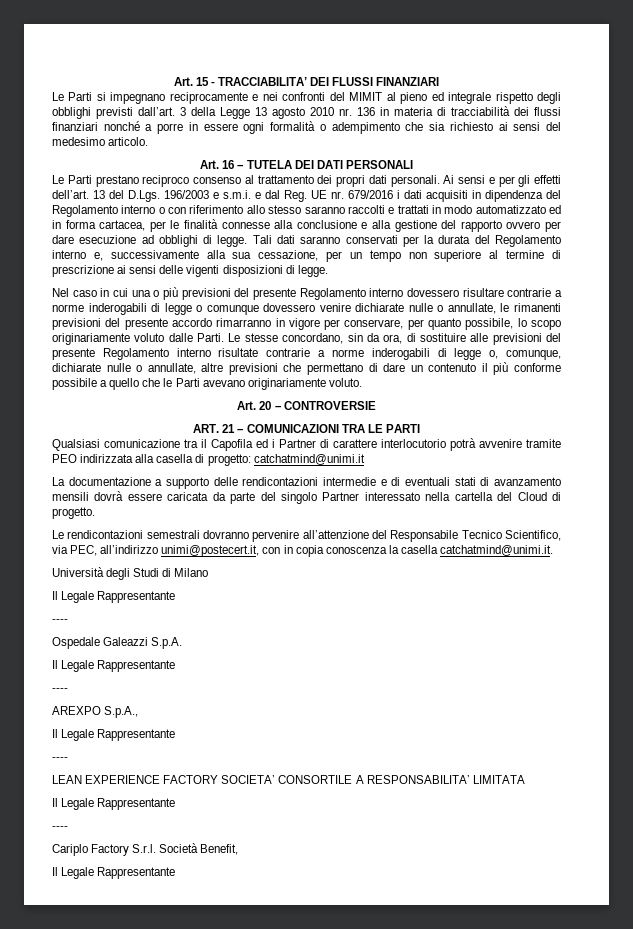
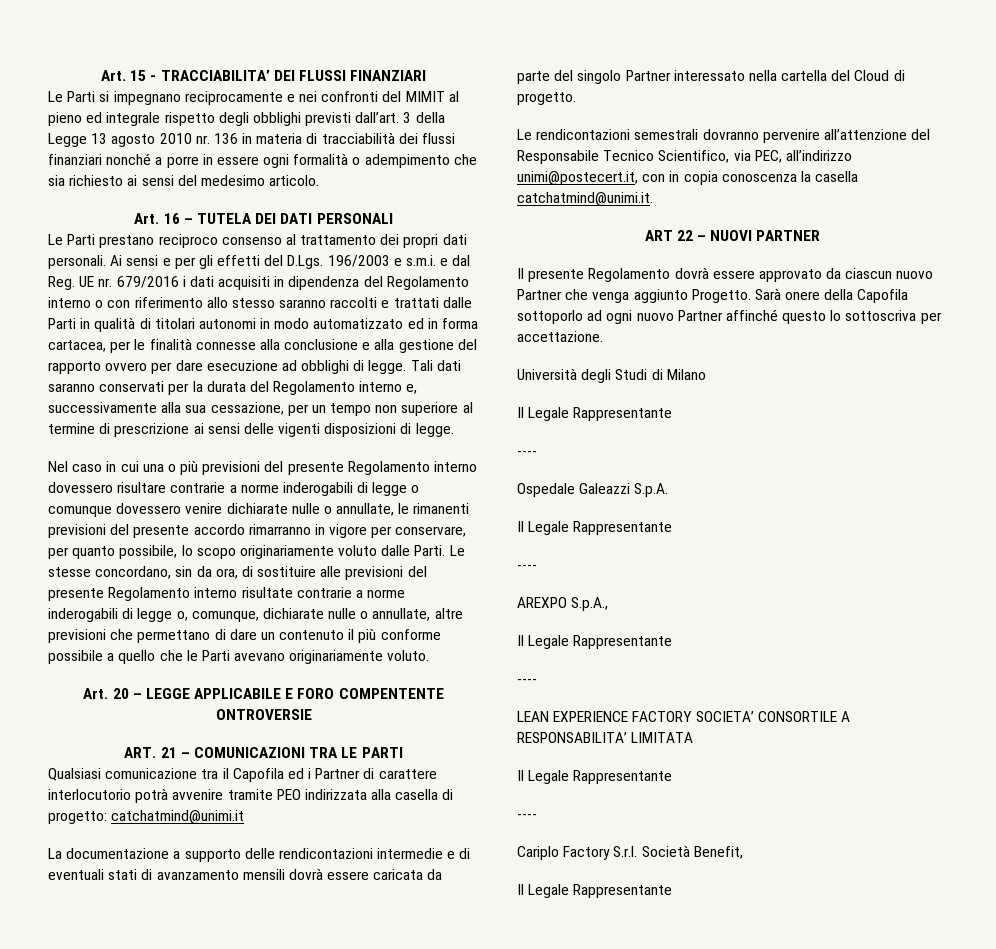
- Ai sensi e per gli effetti dell’art. 13 del D.Lgs. 196/2003 e s.m.i. e dal Reg. UE nr. 679/2016 i dati acquisiti in dipendenza del Regolamento interno o con riferimento allo stesso saranno raccolti e trattati in modo automatizzato ed in forma cartacea, per le finalità connesse alla conclusione e alla gestione del rapporto ovvero per dare esecuzione ad obblighi di legge.
+ Ai sensi e per gli effetti del D.Lgs. 196/2003 e s.m.i. e dal Reg. UE nr. 679/2016 i dati acquisiti in dipendenza del Regolamento interno o con riferimento allo stesso saranno raccolti e trattati dalle Parti in qualità di titolari autonomi in modo automatizzato ed in forma cartacea, per le finalità connesse alla conclusione e alla gestione del rapporto ovvero per dare esecuzione ad obblighi di legge.
- Art. 20 – CONTROVERSIE
+ Art. 20 – LEGGE APPLICABILE E FORO COMPENTENTE ONTROVERSIE
+ ART 22 – NUOVI PARTNER
+ Il presente Regolamento dovrà essere approvato da ciascun nuovo Partner che venga aggiunto Progetto. Sarà onere della Capofila sottoporlo ad ogni nuovo Partner affinché questo lo sottoscriva per accettazione.

